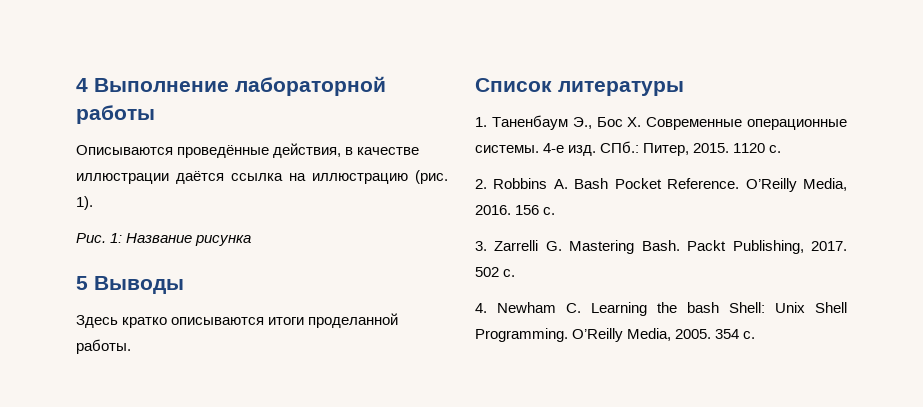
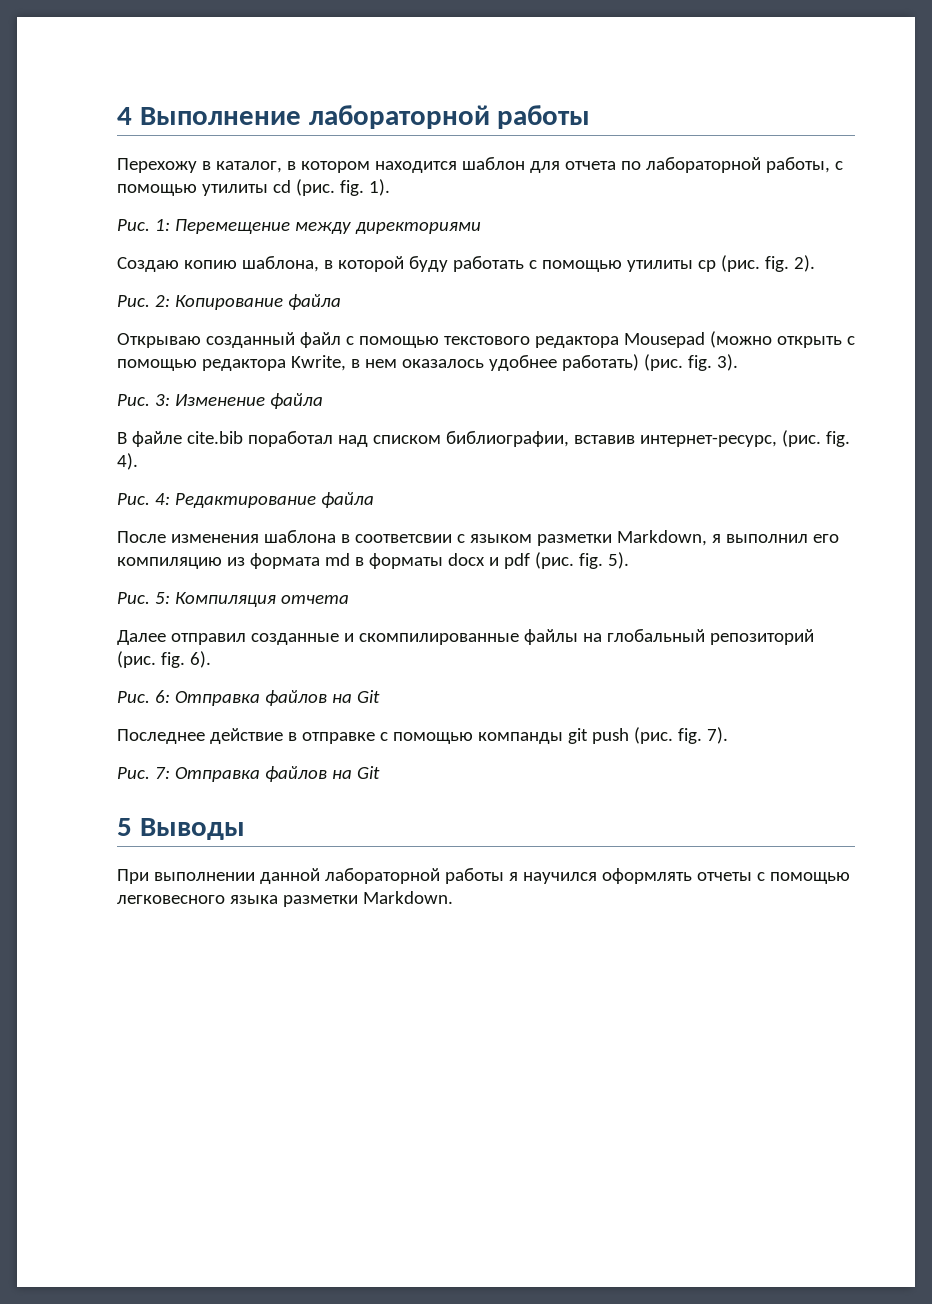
- Описываются проведённые действия, в качестве иллюстрации даётся ссылка на иллюстрацию (рис. 1).
- Рис. 1: Название рисунка
+ Перехожу в каталог, в котором находится шаблон для отчета по лабораторной работы, с помощью утилиты cd (рис. fig. 1).
+ Рис. 1: Перемещение между директориями
+ Создаю копию шаблона, в которой буду работать с помощью утилиты cp (рис. fig. 2).
+ Рис. 2: Копирование файла
+ Открываю созданный файл с помощью текстового редактора Mousepad (можно открыть с помощью редактора Kwrite, в нем оказалось удобнее работать) (рис. fig. 3).
+ Рис. 3: Изменение файла
+ В файле cite.bib поработал над списком библиографии, вставив интернет-ресурс, (рис. fig. 4).
+ Рис. 4: Редактирование файла
+ После изменения шаблона в соответсвии с языком разметки Markdown, я выполнил его компиляцию из формата md в форматы docx и pdf (рис. fig. 5).
+ Рис. 5: Компиляция отчета
+ Далее отправил созданные и скомпилированные файлы на глобальный репозиторий (рис. fig. 6).
+ Рис. 6: Отправка файлов на Git
+ Последнее действие в отправке с помощью компанды git push (рис. fig. 7).
+ Рис. 7: Отправка файлов на Git
  5 Выводы
- Здесь кратко описываются итоги проделанной работы.
- Список литературы
- 1. Таненбаум Э., Бос Х. Современные операционные системы. 4-е изд. СПб.: Питер, 2015. 1120 с.
- 2. Robbins A. Bash Pocket Reference. O’Reilly Media, 2016. 156 с.
- 3. Zarrelli G. Mastering Bash. Packt Publishing, 2017. 502 с.
- 4. Newham C. Learning the bash Shell: Unix Shell Programming. O’Reilly Media, 2005. 354 с.
+ При выполнении данной лабораторной работы я научился оформлять отчеты с помощью легковесного языка разметки Markdown.

